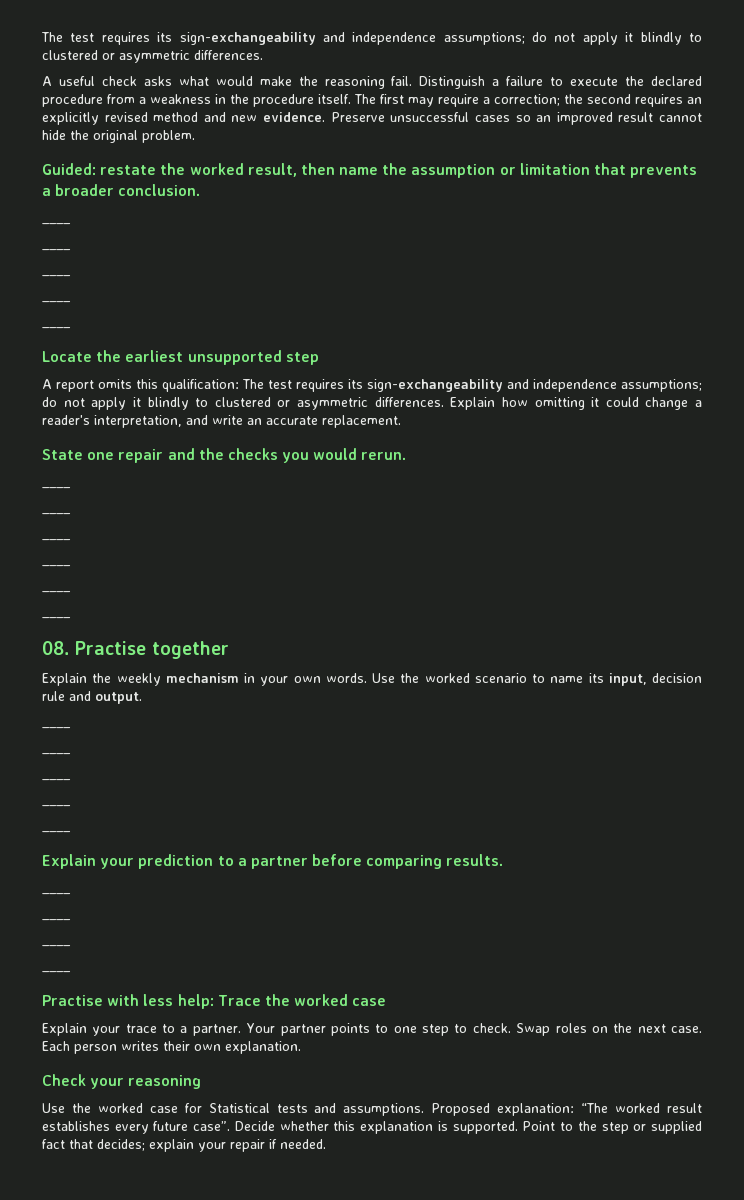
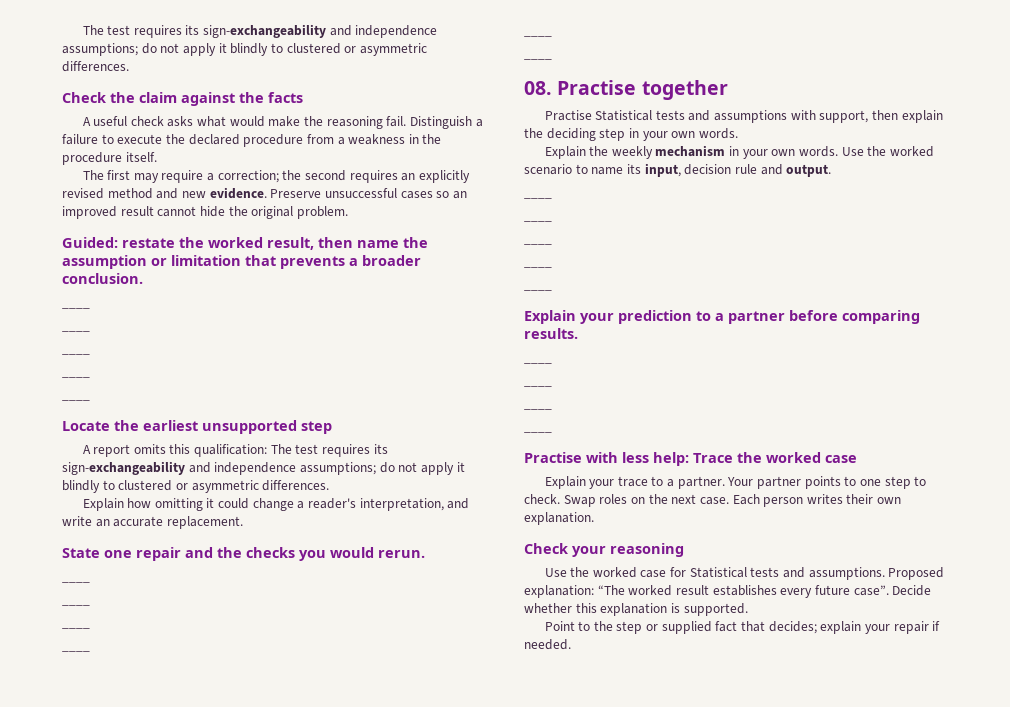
+ Check the claim against the facts
- Distinguish a failure to execute the declared procedure from a weakness in the procedure itself. The first may require a correction; the second requires an explicitly revised method and new evidence.
+ Distinguish a failure to execute the declared procedure from a weakness in the procedure itself.
+ The first may require a correction; the second requires an explicitly revised method and new evidence.
- A report omits this qualification: The test requires its sign-exchangeability and independence assumptions; do not apply it blindly to clustered or asymmetric differences. Explain how omitting it could change a reader's interpretation, and write an accurate replacement.
+ A report omits this qualification: The test requires its sign-exchangeability and independence assumptions; do not apply it blindly to clustered or asymmetric differences.
+ Explain how omitting it could change a reader's interpretation, and write an accurate replacement.
+ Practise Statistical tests and assumptions with support, then explain the deciding step in your own words.
- Decide whether this explanation is supported. Point to the step or supplied fact that decides; explain your repair if needed.
+ Decide whether this explanation is supported.
+ Point to the step or supplied fact that decides; explain your repair if needed.

